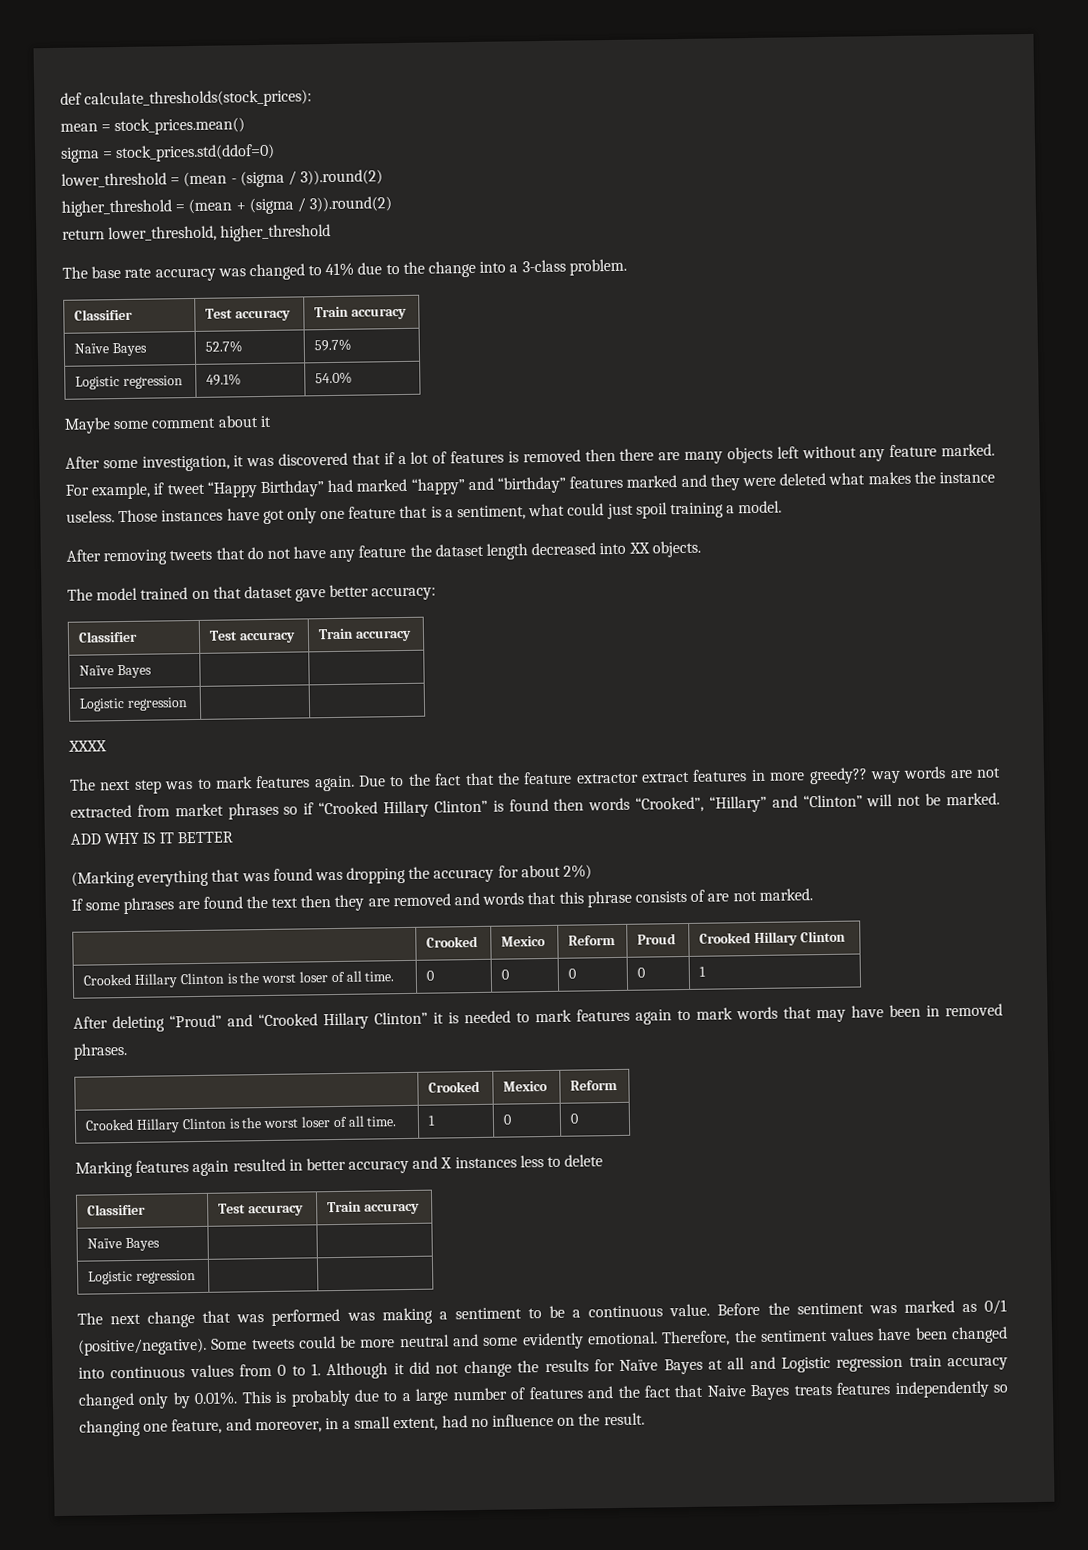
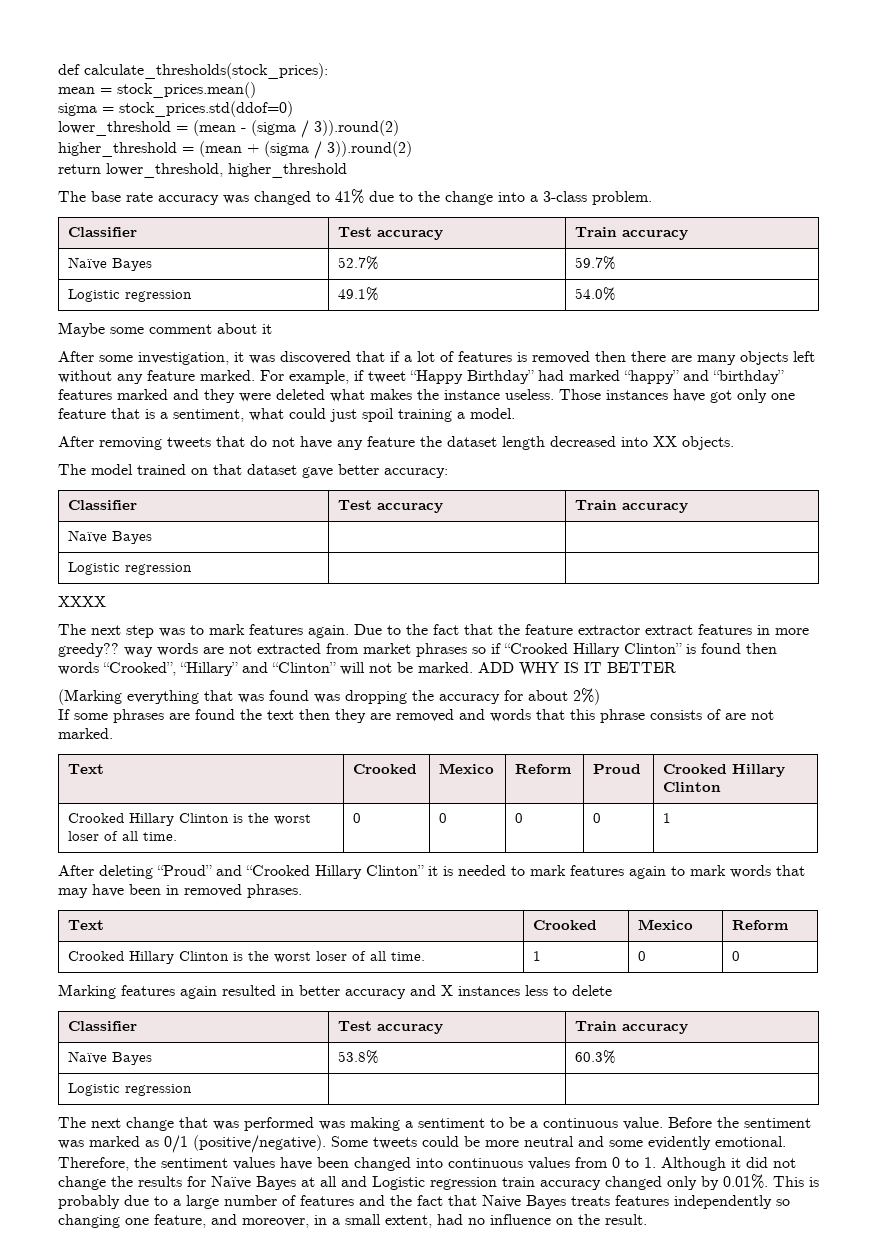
- | Crooked | Mexico | Reform | Proud | Crooked Hillary Clinton
+ Text | Crooked | Mexico | Reform | Proud | Crooked Hillary Clinton
  After deleting “Proud” and “Crooked Hillary Clinton” it is needed to mark features again to mark words that may have been in removed phrases.
- | Crooked | Mexico | Reform
+ Text | Crooked | Mexico | Reform
  Marking features again resulted in better accuracy and X instances less to delete
  Classifier | Test accuracy | Train accuracy
- Naïve Bayes | |
+ Naïve Bayes | 53.8% | 60.3%

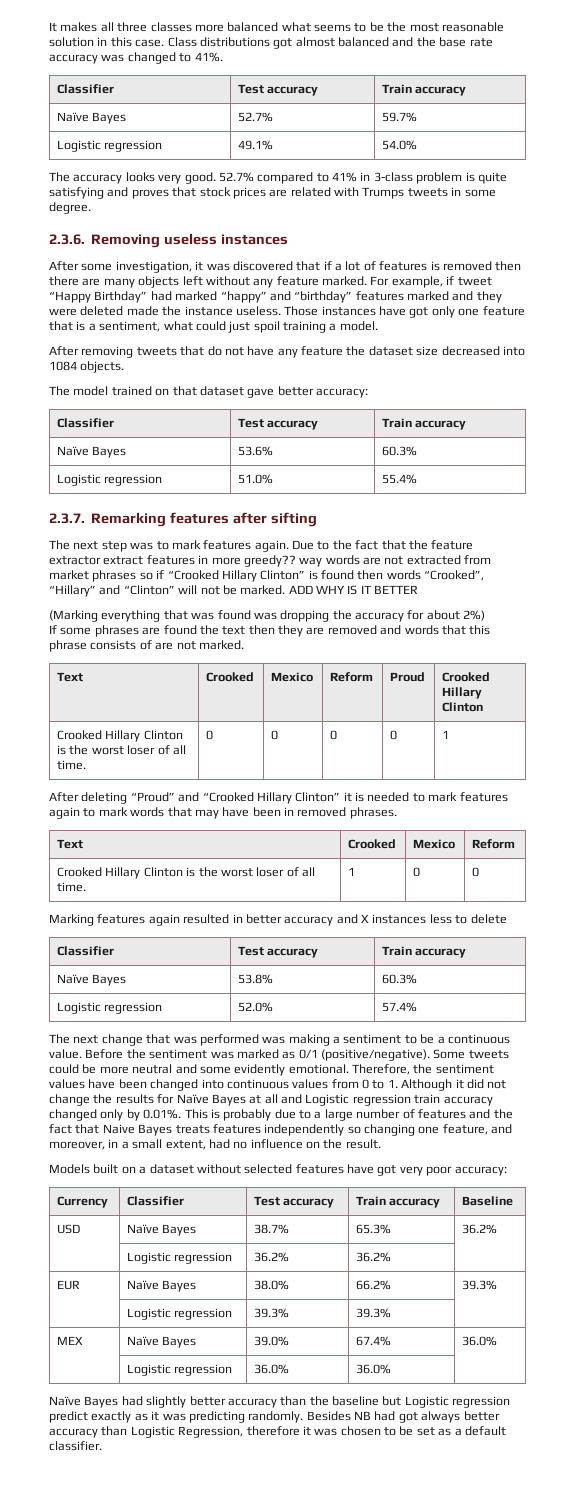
- def calculate_thresholds(stock_prices):
- mean = stock_prices.mean()
- sigma = stock_prices.std(ddof=0)
- lower_threshold = (mean - (sigma / 3)).round(2)
- higher_threshold = (mean + (sigma / 3)).round(2)
- return lower_threshold, higher_threshold
- The base rate accuracy was changed to 41% due to the change into a 3-class problem.
+ It makes all three classes more balanced what seems to be the most reasonable solution in this case. Class distributions got almost balanced and the base rate accuracy was changed to 41%.
- Maybe some comment about it
+ The accuracy looks very good. 52.7% compared to 41% in 3-class problem is quite satisfying and proves that stock prices are related with Trumps tweets in some degree.
+ 2.3.6. Removing useless instances
- For example, if tweet “Happy Birthday” had marked “happy” and “birthday” features marked and they were deleted what makes the instance useless.
+ For example, if tweet “Happy Birthday” had marked “happy” and “birthday” features marked and they were deleted made the instance useless.
- After removing tweets that do not have any feature the dataset length decreased into XX objects.
+ After removing tweets that do not have any feature the dataset size decreased into 1084 objects.
- Naïve Bayes | |
- Logistic regression | |
- XXXX
+ Naïve Bayes | 53.6% | 60.3%
+ Logistic regression | 51.0% | 55.4%
+ 2.3.7. Remarking features after sifting
  Naïve Bayes | 53.8% | 60.3%
- Logistic regression | |
+ Logistic regression | 52.0% | 57.4%
+ Models built on a dataset without selected features have got very poor accuracy:
+ Currency | Classifier | Test accuracy | Train accuracy | Baseline
+ USD | Naïve Bayes | 38.7% | 65.3% | 36.2%
+ | Logistic regression | 36.2% | 36.2% |
+ EUR | Naïve Bayes | 38.0% | 66.2% | 39.3%
+ | Logistic regression | 39.3% | 39.3% |
+ MEX | Naïve Bayes | 39.0% | 67.4% | 36.0%
+ | Logistic regression | 36.0% | 36.0% |
+ Naïve Bayes had slightly better accuracy than the baseline but Logistic regression predict exactly as it was predicting randomly. Besides NB had got always better accuracy than Logistic Regression, therefore it was chosen to be set as a default classifier.

